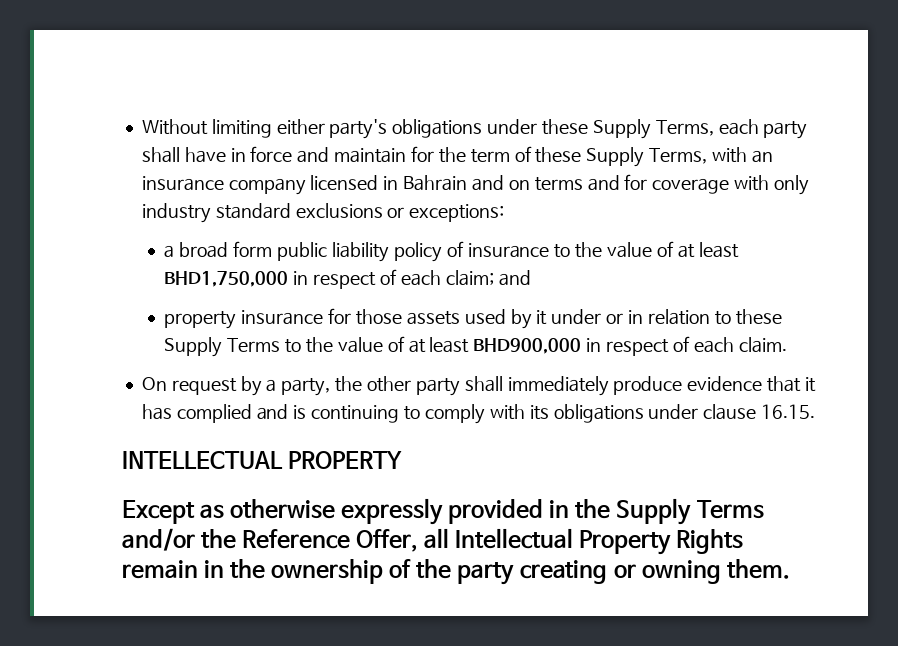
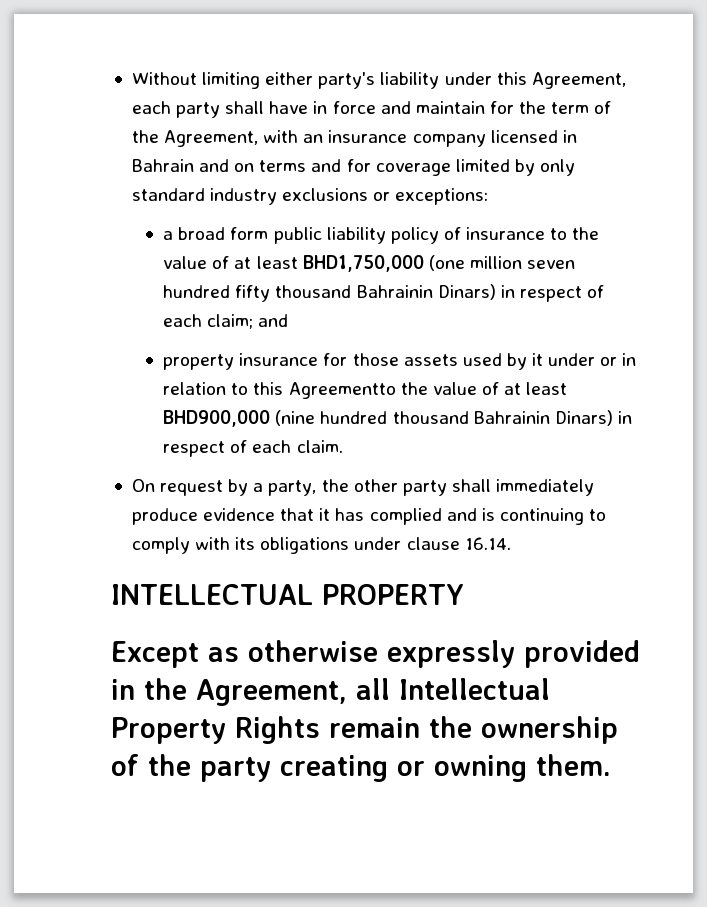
- Without limiting either party's obligations under these Supply Terms, each party shall have in force and maintain for the term of these Supply Terms, with an insurance company licensed in Bahrain and on terms and for coverage with only industry standard exclusions or exceptions:
+ Without limiting either party's liability under this Agreement, each party shall have in force and maintain for the term of the Agreement, with an insurance company licensed in Bahrain and on terms and for coverage limited by only standard industry exclusions or exceptions:
- a broad form public liability policy of insurance to the value of at least BHD1,750,000 in respect of each claim; and
+ a broad form public liability policy of insurance to the value of at least BHD1,750,000 (one million seven hundred fifty thousand Bahrainin Dinars) in respect of each claim; and
- property insurance for those assets used by it under or in relation to these Supply Terms to the value of at least BHD900,000 in respect of each claim.
+ property insurance for those assets used by it under or in relation to this Agreementto the value of at least BHD900,000 (nine hundred thousand Bahrainin Dinars) in respect of each claim.
- On request by a party, the other party shall immediately produce evidence that it has complied and is continuing to comply with its obligations under clause 16.15.
+ On request by a party, the other party shall immediately produce evidence that it has complied and is continuing to comply with its obligations under clause 16.14.
- Except as otherwise expressly provided in the Supply Terms and/or the Reference Offer, all Intellectual Property Rights remain in the ownership of the party creating or owning them.
+ Except as otherwise expressly provided in the Agreement, all Intellectual Property Rights remain the ownership of the party creating or owning them.

